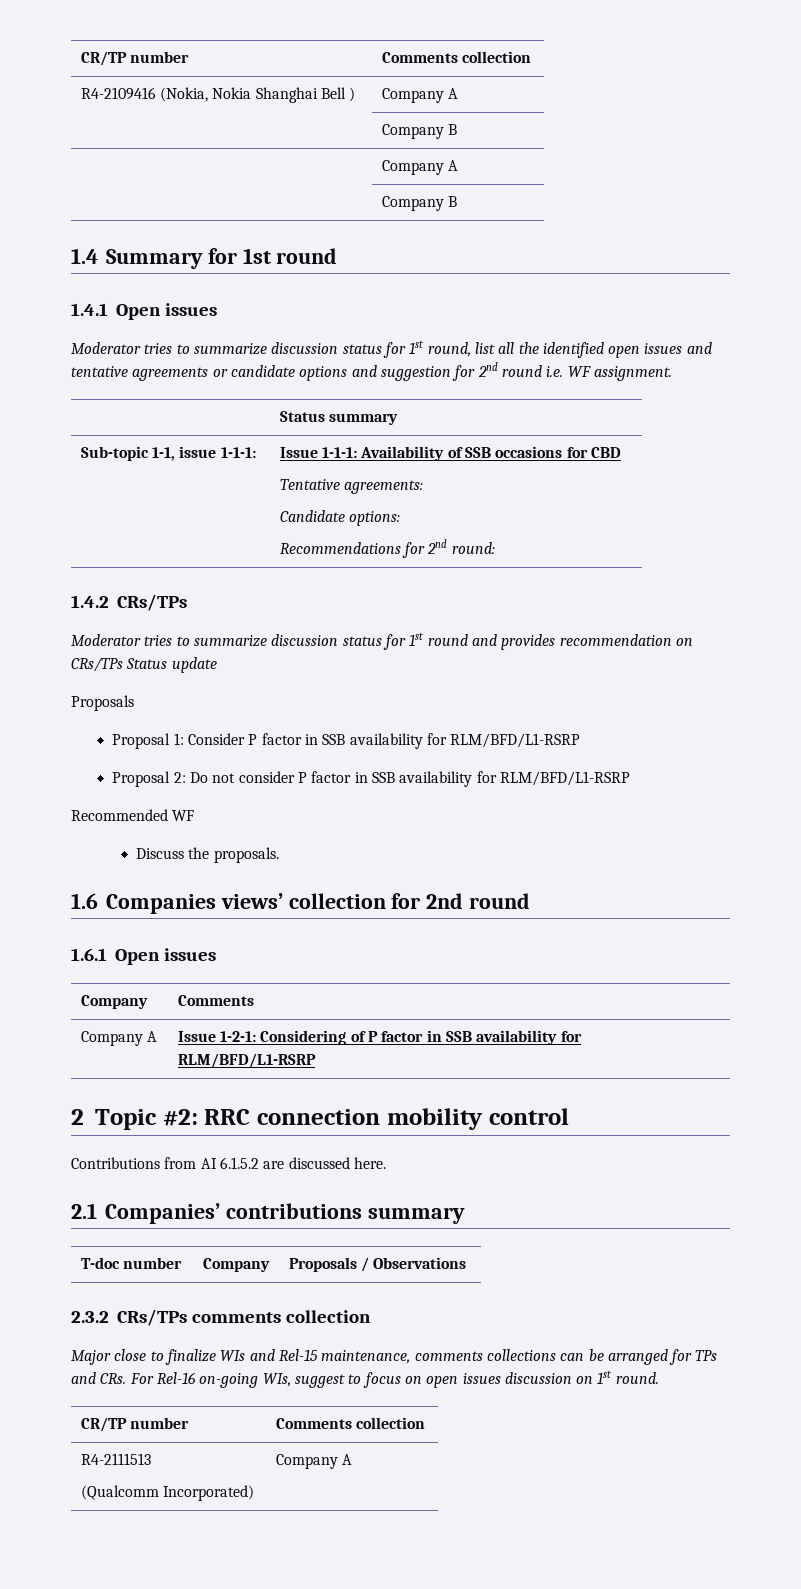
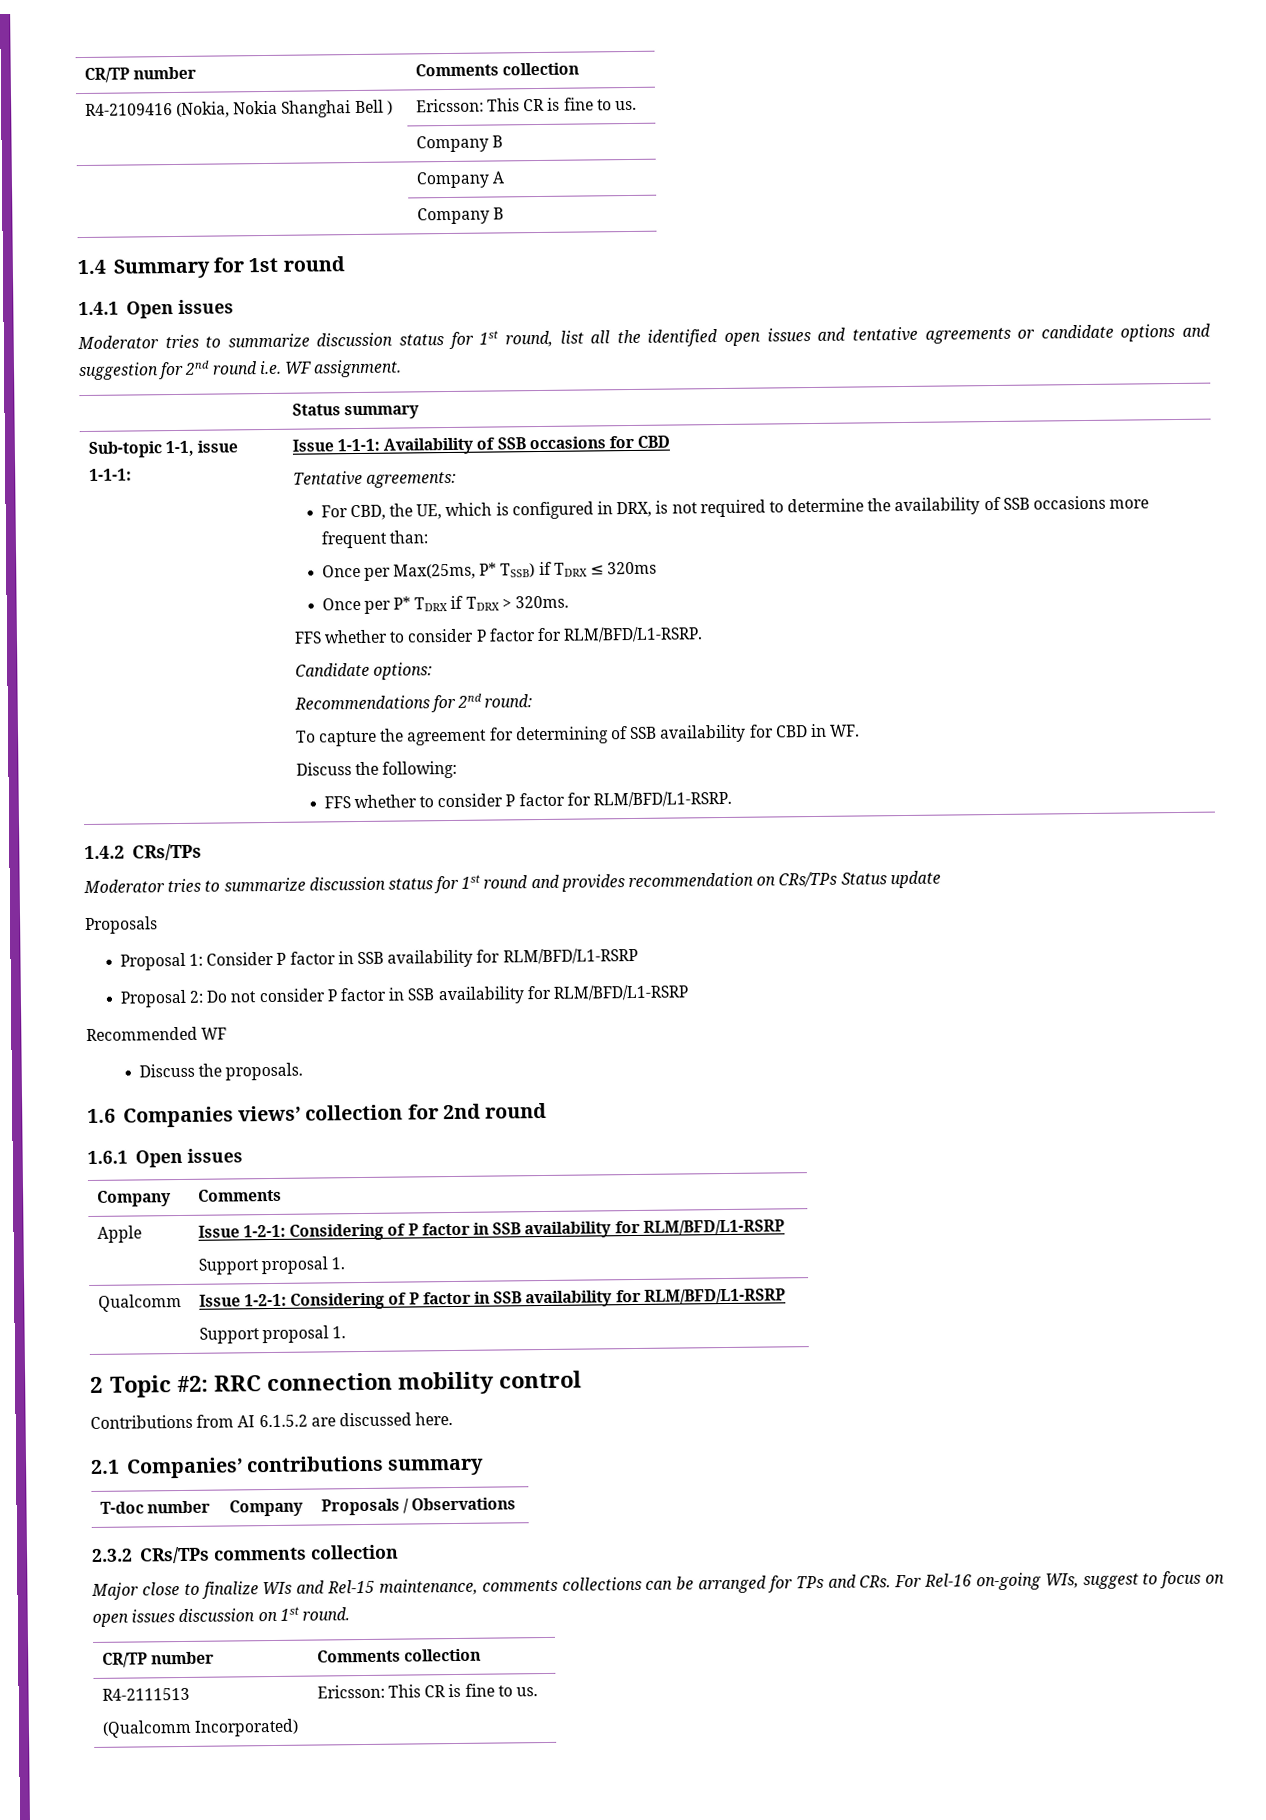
- R4-2109416 (Nokia, Nokia Shanghai Bell ) | Company A
+ R4-2109416 (Nokia, Nokia Shanghai Bell ) | Ericsson: This CR is fine to us.
+ For CBD, the UE, which is configured in DRX, is not required to determine the availability of SSB occasions more frequent than:
+ Once per Max(25ms, P* TSSB) if TDRX ≤ 320ms
+ Once per P* TDRX if TDRX > 320ms.
+ FFS whether to consider P factor for RLM/BFD/L1-RSRP.
+ To capture the agreement for determining of SSB availability for CBD in WF.
+ Discuss the following:
+ FFS whether to consider P factor for RLM/BFD/L1-RSRP.
- Company A | Issue 1-2-1: Considering of P factor in SSB availability for RLM/BFD/L1-RSRP
+ Apple | Issue 1-2-1: Considering of P factor in SSB availability for RLM/BFD/L1-RSRP
+ Support proposal 1.
+ Qualcomm | Issue 1-2-1: Considering of P factor in SSB availability for RLM/BFD/L1-RSRP
+ Support proposal 1.
  R4-2111513
- (Qualcomm Incorporated) | Company A
+ (Qualcomm Incorporated) | Ericsson: This CR is fine to us.

